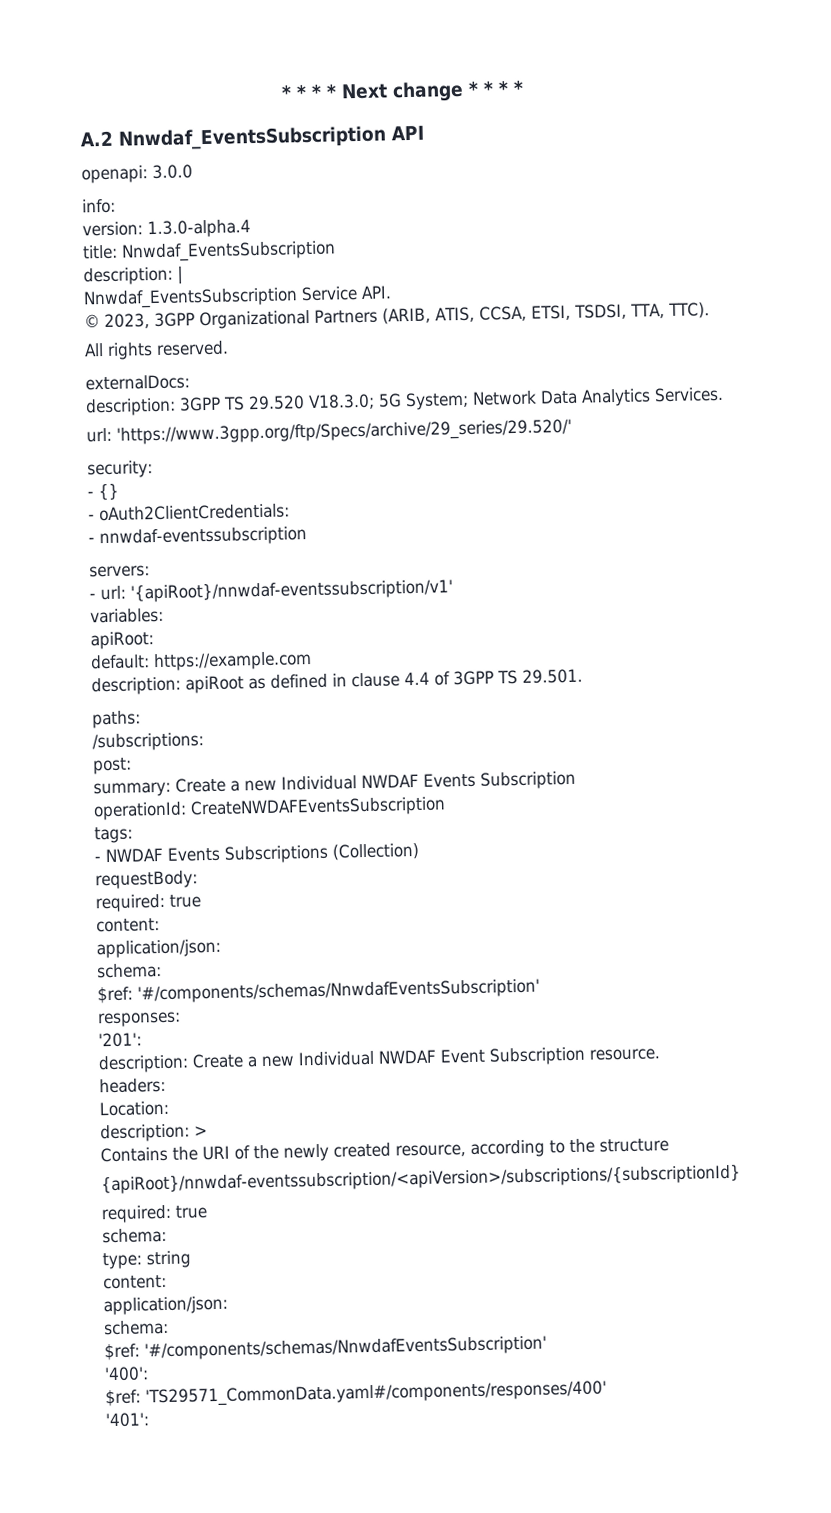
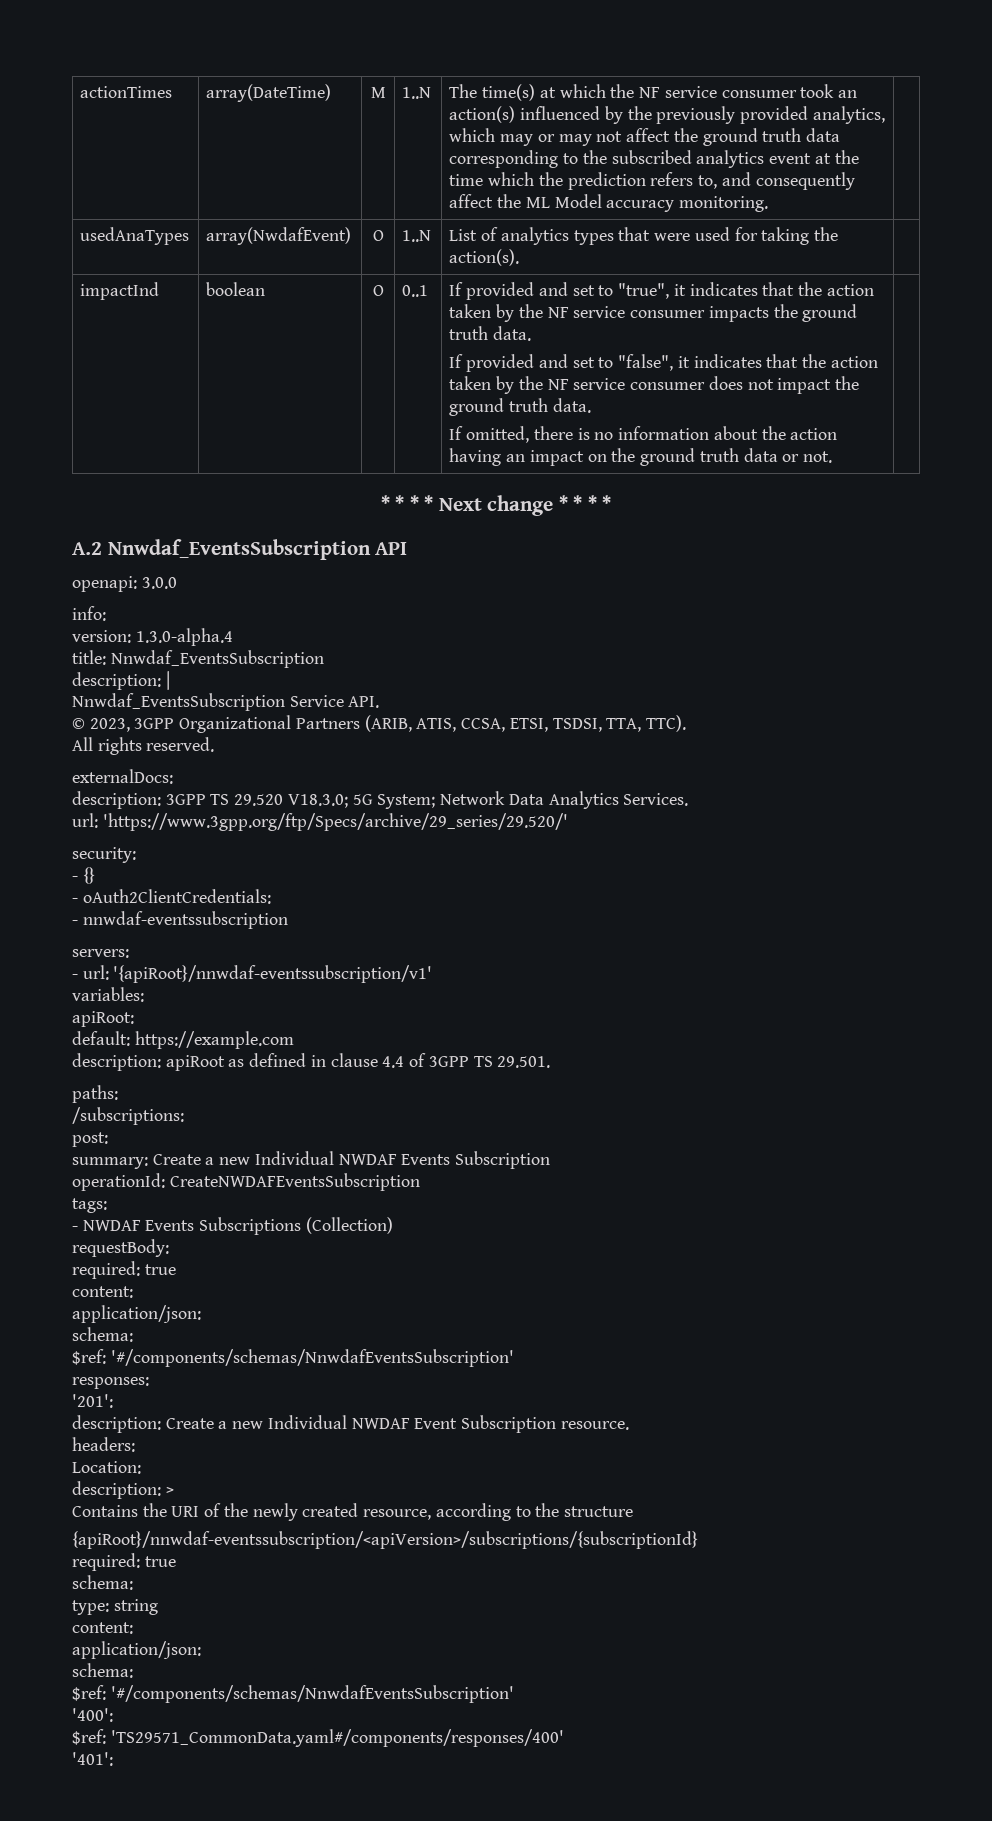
+ actionTimes | array(DateTime) | M | 1..N | The time(s) at which the NF service consumer took an action(s) influenced by the previously provided analytics, which may or may not affect the ground truth data corresponding to the subscribed analytics event at the time which the prediction refers to, and consequently affect the ML Model accuracy monitoring. |
+ usedAnaTypes | array(NwdafEvent) | O | 1..N | List of analytics types that were used for taking the action(s). |
+ impactInd | boolean | O | 0..1 | If provided and set to "true", it indicates that the action taken by the NF service consumer impacts the ground truth data.
+ If provided and set to "false", it indicates that the action taken by the NF service consumer does not impact the ground truth data.
+ If omitted, there is no information about the action having an impact on the ground truth data or not.

